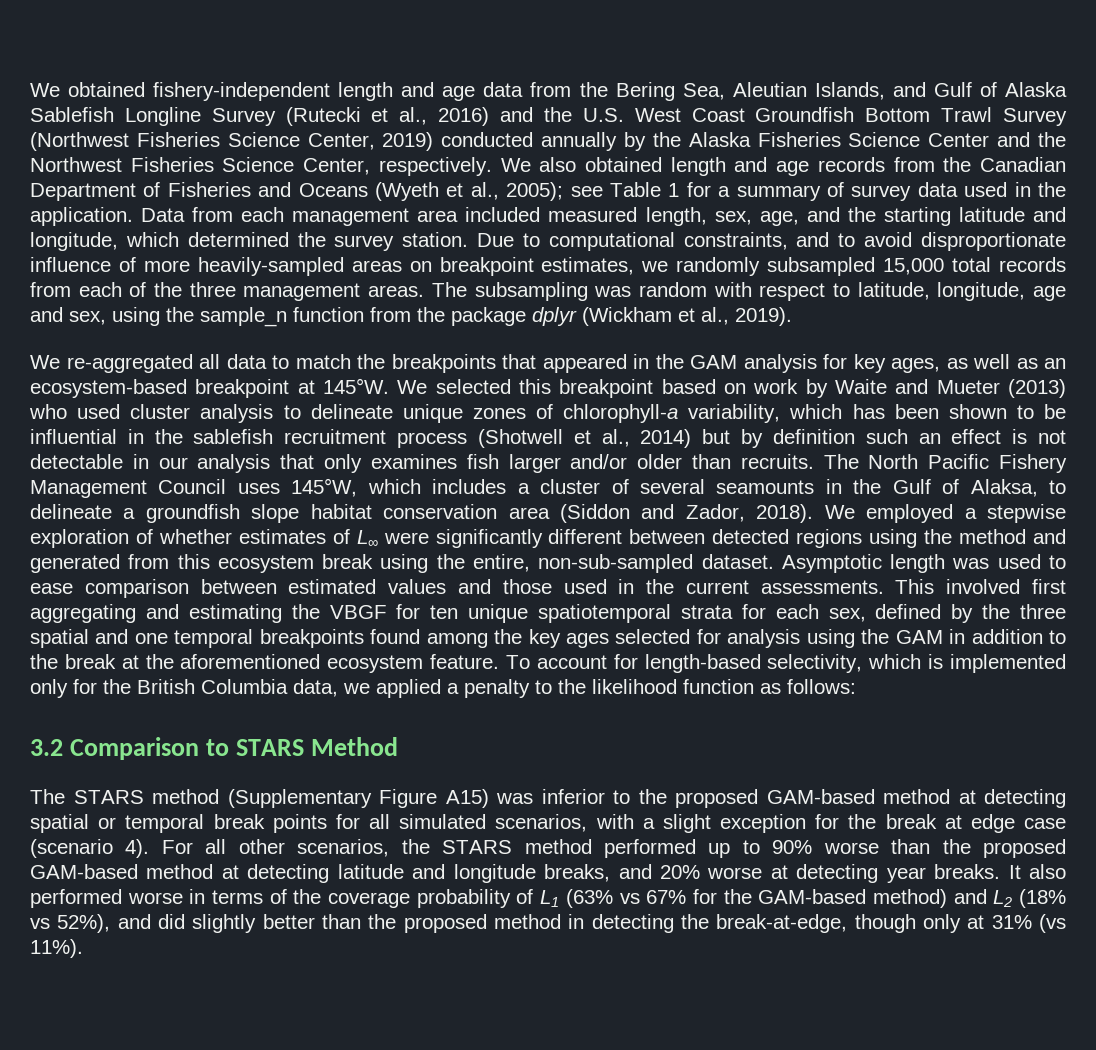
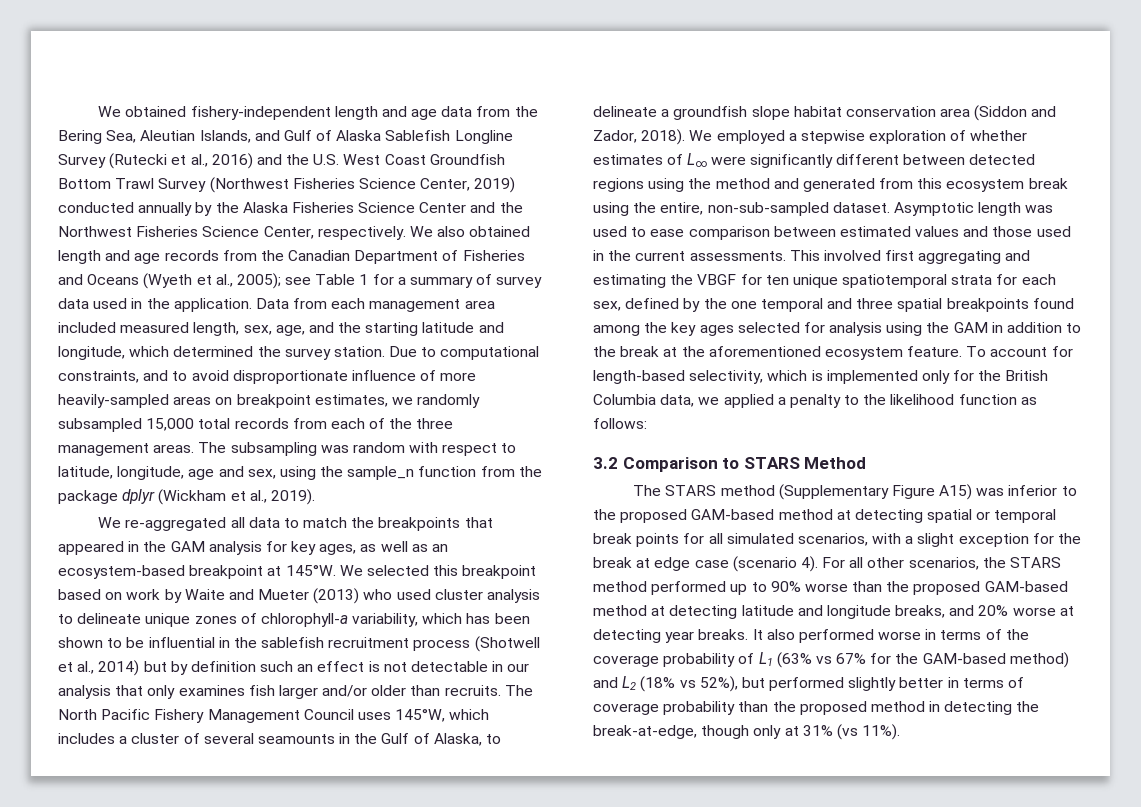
- The North Pacific Fishery Management Council uses 145°W, which includes a cluster of several seamounts in the Gulf of Alaksa, to delineate a groundfish slope habitat conservation area (Siddon and Zador, 2018).
+ The North Pacific Fishery Management Council uses 145°W, which includes a cluster of several seamounts in the Gulf of Alaska, to delineate a groundfish slope habitat conservation area (Siddon and Zador, 2018).
- This involved first aggregating and estimating the VBGF for ten unique spatiotemporal strata for each sex, defined by the three spatial and one temporal breakpoints found among the key ages selected for analysis using the GAM in addition to the break at the aforementioned ecosystem feature.
+ This involved first aggregating and estimating the VBGF for ten unique spatiotemporal strata for each sex, defined by the one temporal and three spatial breakpoints found among the key ages selected for analysis using the GAM in addition to the break at the aforementioned ecosystem feature.
- It also performed worse in terms of the coverage probability of L1 (63% vs 67% for the GAM-based method) and L2 (18% vs 52%), and did slightly better than the proposed method in detecting the break-at-edge, though only at 31% (vs 11%).
+ It also performed worse in terms of the coverage probability of L1 (63% vs 67% for the GAM-based method) and L2 (18% vs 52%), but performed slightly better in terms of coverage probability than the proposed method in detecting the break-at-edge, though only at 31% (vs 11%).

